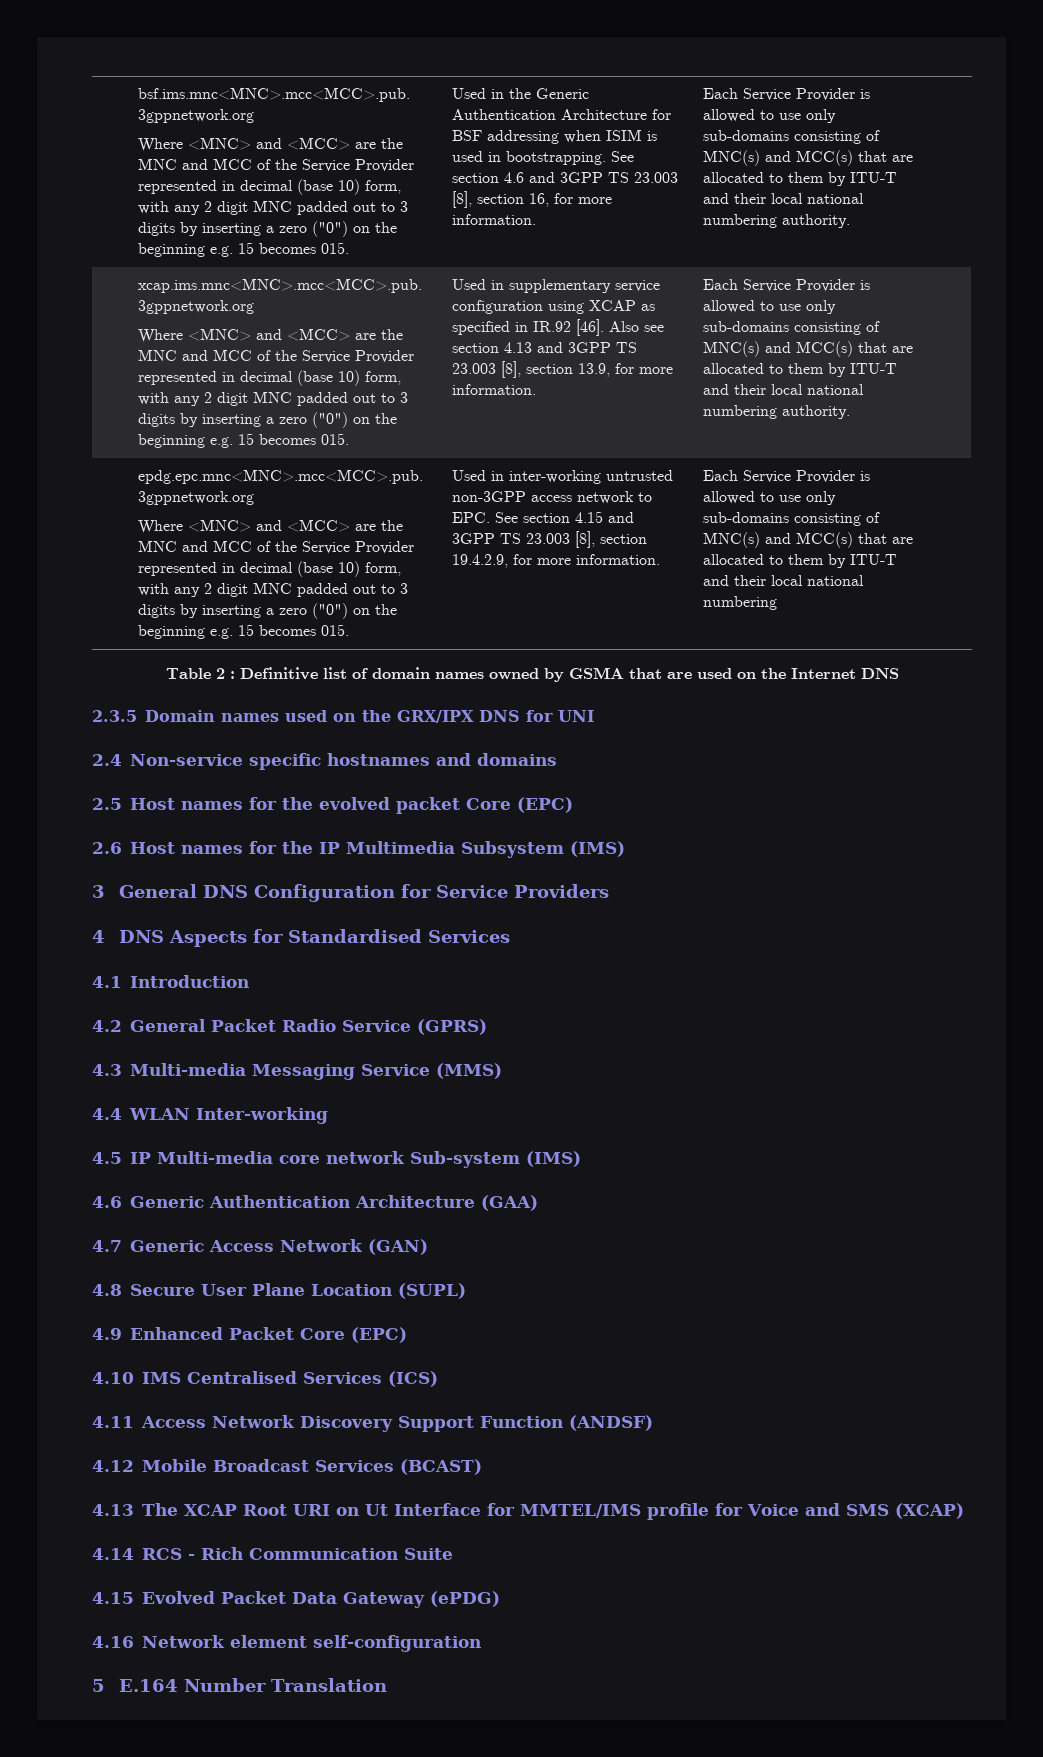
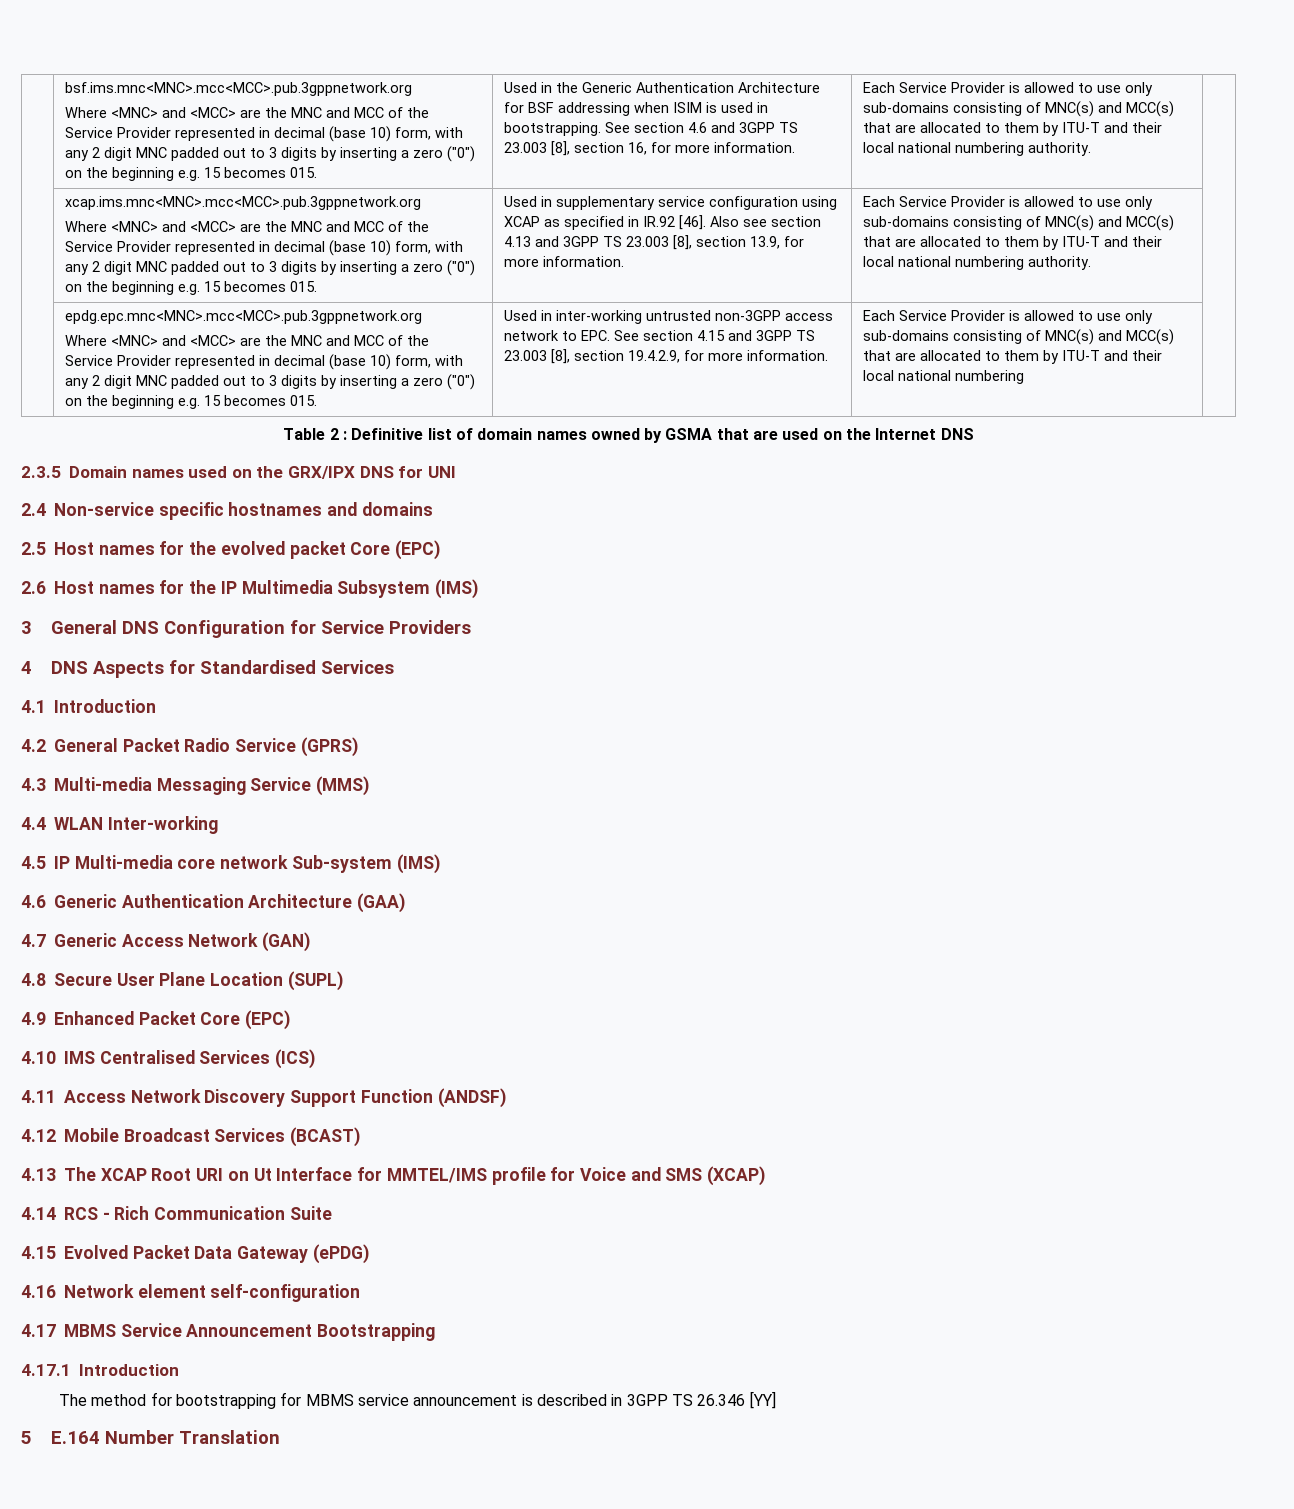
+ 4.17 MBMS Service Announcement Bootstrapping
+ 4.17.1 Introduction
+ The method for bootstrapping for MBMS service announcement is described in 3GPP TS 26.346 [YY]

